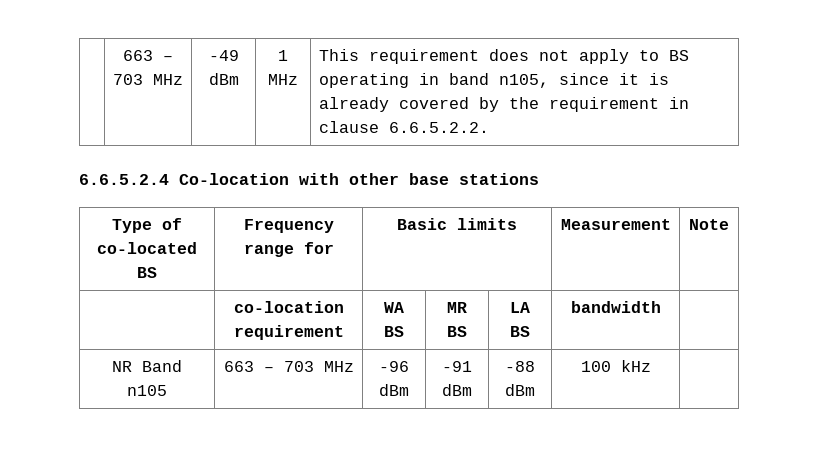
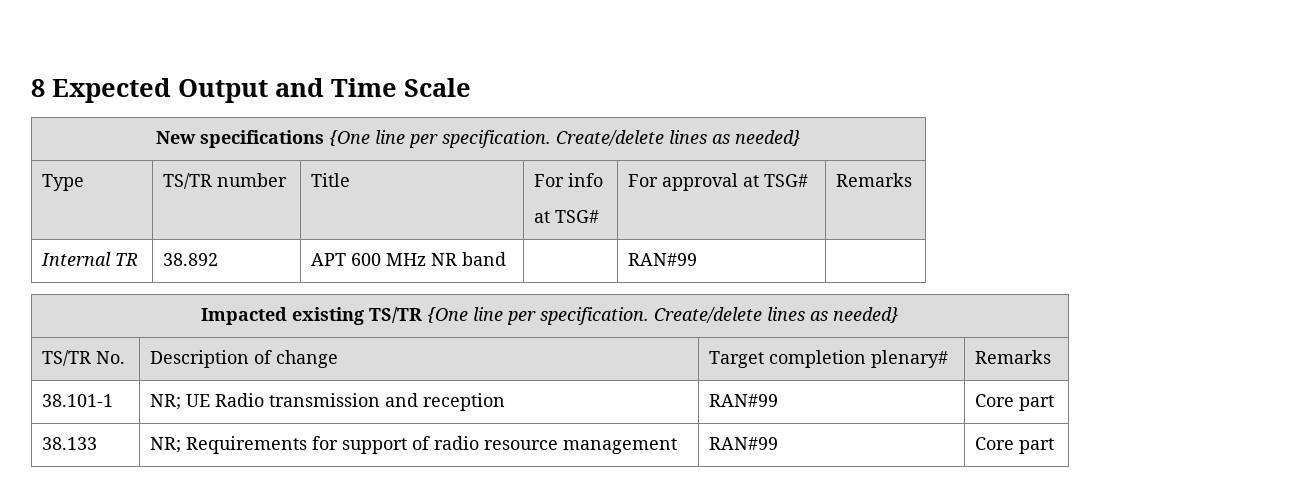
- | 663 – 703 MHz | -49 dBm | 1 MHz | This requirement does not apply to BS operating in band n105, since it is already covered by the requirement in clause 6.6.5.2.2.
- 6.6.5.2.4 Co-location with other base stations
- Type of co-located BS | Frequency range for | Basic limits | Measurement | Note
- | co-location requirement | WA BS | MR BS | LA BS | bandwidth |
- NR Band n105 | 663 – 703 MHz | -96 dBm | -91 dBm | -88 dBm | 100 kHz |
+ 8 Expected Output and Time Scale
+ New specifications {One line per specification. Create/delete lines as needed}
+ Type | TS/TR number | Title | For info
+ at TSG# | For approval at TSG# | Remarks
+ Internal TR | 38.892 | APT 600 MHz NR band | | RAN#99 |
+ Impacted existing TS/TR {One line per specification. Create/delete lines as needed}
+ TS/TR No. | Description of change | Target completion plenary# | Remarks
+ 38.101-1 | NR; UE Radio transmission and reception | RAN#99 | Core part
+ 38.133 | NR; Requirements for support of radio resource management | RAN#99 | Core part

